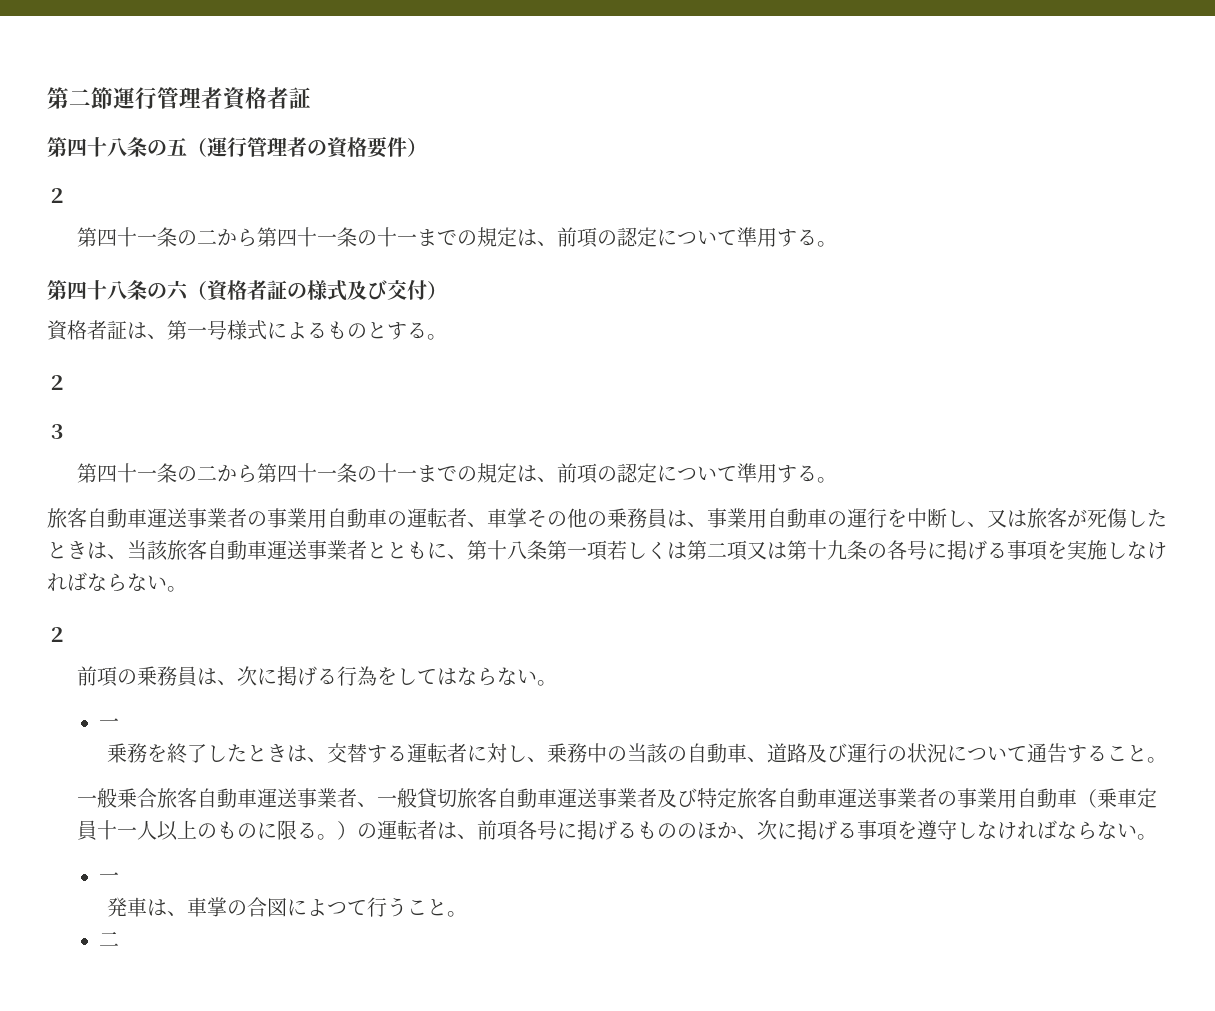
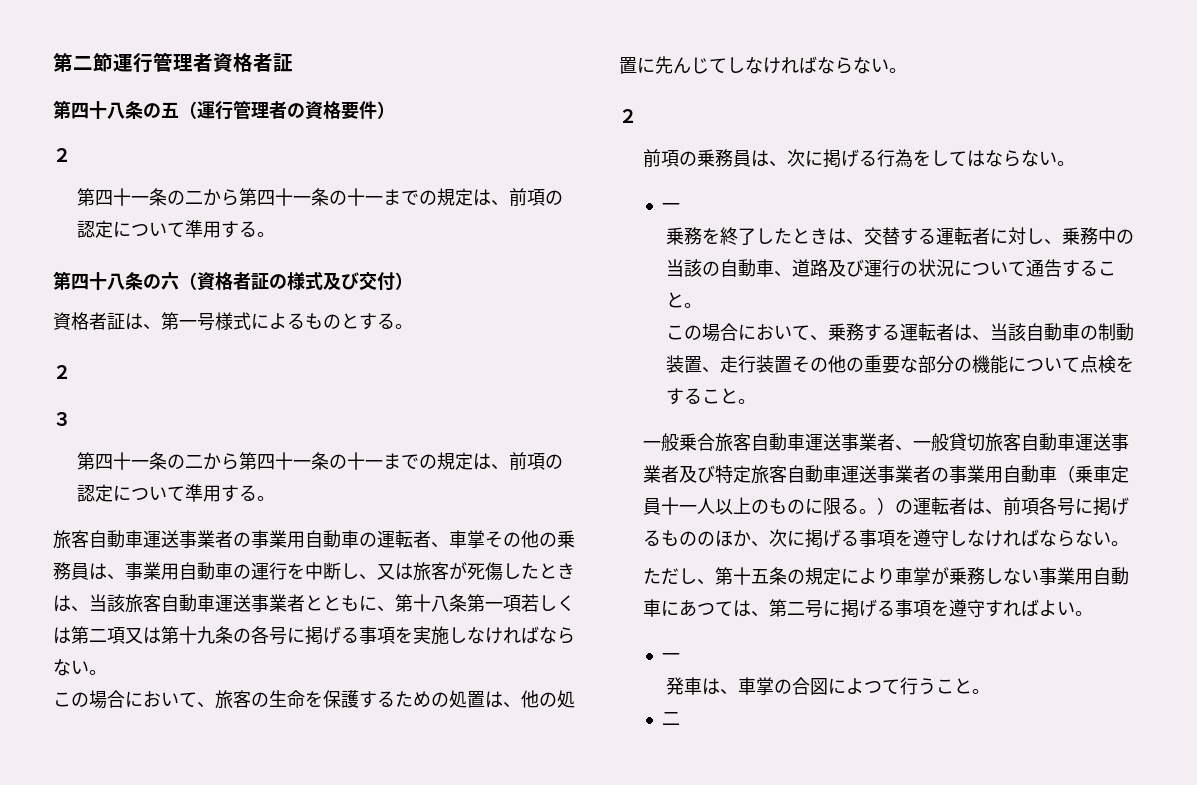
+ この場合において、旅客の生命を保護するための処置は、他の処置に先んじてしなければならない。
+ この場合において、乗務する運転者は、当該自動車の制動装置、走行装置その他の重要な部分の機能について点検をすること。
+ ただし、第十五条の規定により車掌が乗務しない事業用自動車にあつては、第二号に掲げる事項を遵守すればよい。

